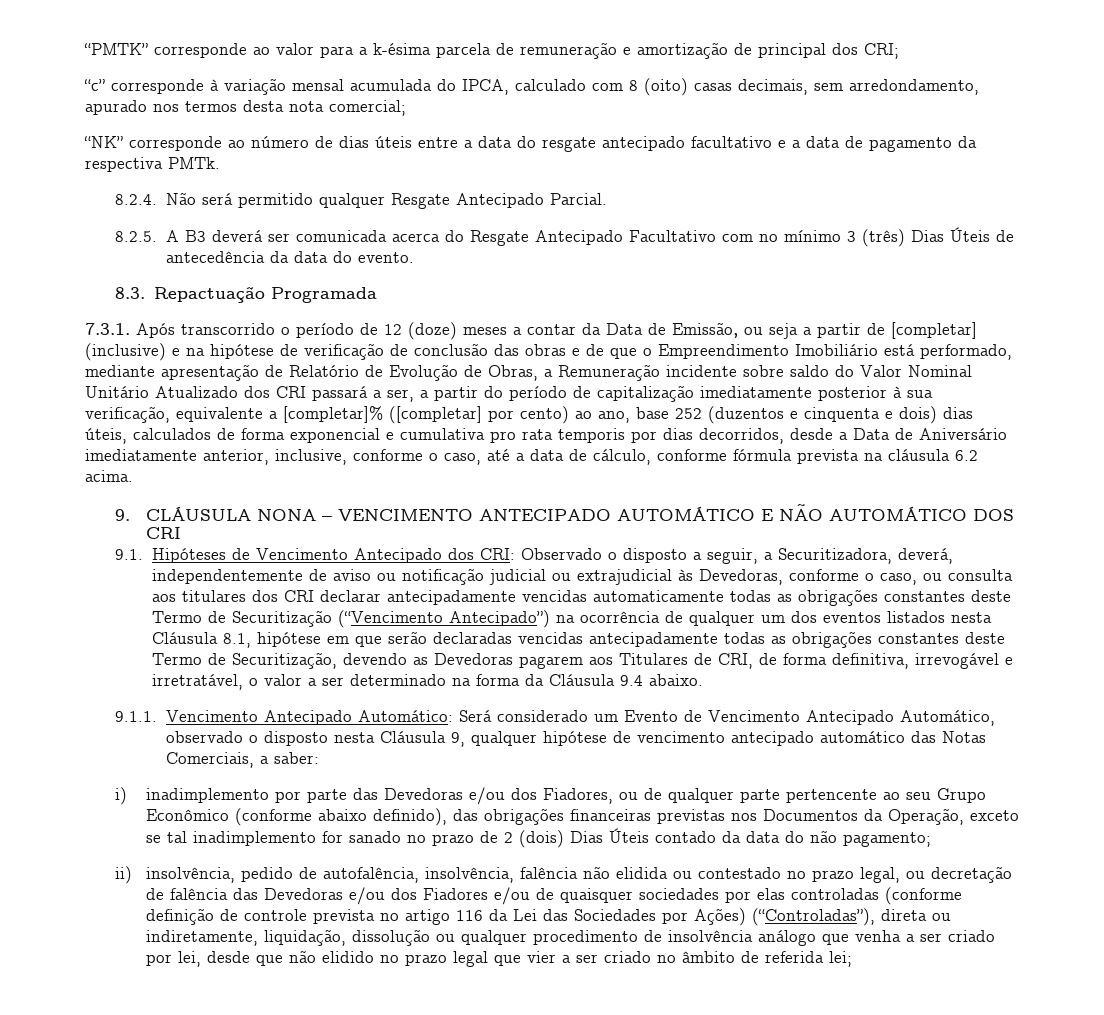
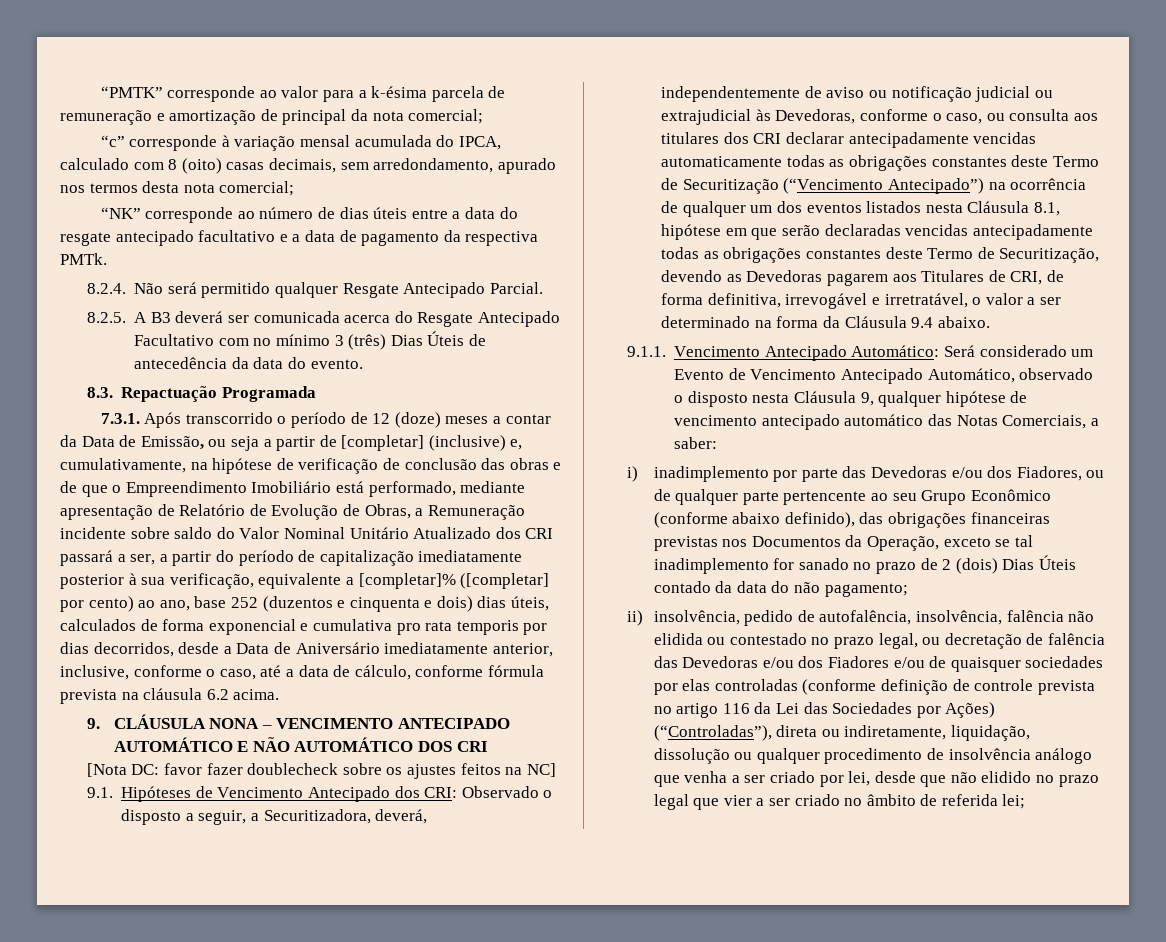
- “PMTK” corresponde ao valor para a k-ésima parcela de remuneração e amortização de principal dos CRI;
+ “PMTK” corresponde ao valor para a k-ésima parcela de remuneração e amortização de principal da nota comercial;
- 7.3.1. Após transcorrido o período de 12 (doze) meses a contar da Data de Emissão, ou seja a partir de [completar] (inclusive) e na hipótese de verificação de conclusão das obras e de que o Empreendimento Imobiliário está performado, mediante apresentação de Relatório de Evolução de Obras, a Remuneração incidente sobre saldo do Valor Nominal Unitário Atualizado dos CRI passará a ser, a partir do período de capitalização imediatamente posterior à sua verificação, equivalente a [completar]% ([completar] por cento) ao ano, base 252 (duzentos e cinquenta e dois) dias úteis, calculados de forma exponencial e cumulativa pro rata temporis por dias decorridos, desde a Data de Aniversário imediatamente anterior, inclusive, conforme o caso, até a data de cálculo, conforme fórmula prevista na cláusula 6.2 acima.
+ 7.3.1. Após transcorrido o período de 12 (doze) meses a contar da Data de Emissão, ou seja a partir de [completar] (inclusive) e, cumulativamente, na hipótese de verificação de conclusão das obras e de que o Empreendimento Imobiliário está performado, mediante apresentação de Relatório de Evolução de Obras, a Remuneração incidente sobre saldo do Valor Nominal Unitário Atualizado dos CRI passará a ser, a partir do período de capitalização imediatamente posterior à sua verificação, equivalente a [completar]% ([completar] por cento) ao ano, base 252 (duzentos e cinquenta e dois) dias úteis, calculados de forma exponencial e cumulativa pro rata temporis por dias decorridos, desde a Data de Aniversário imediatamente anterior, inclusive, conforme o caso, até a data de cálculo, conforme fórmula prevista na cláusula 6.2 acima.
+ [Nota DC: favor fazer doublecheck sobre os ajustes feitos na NC]

